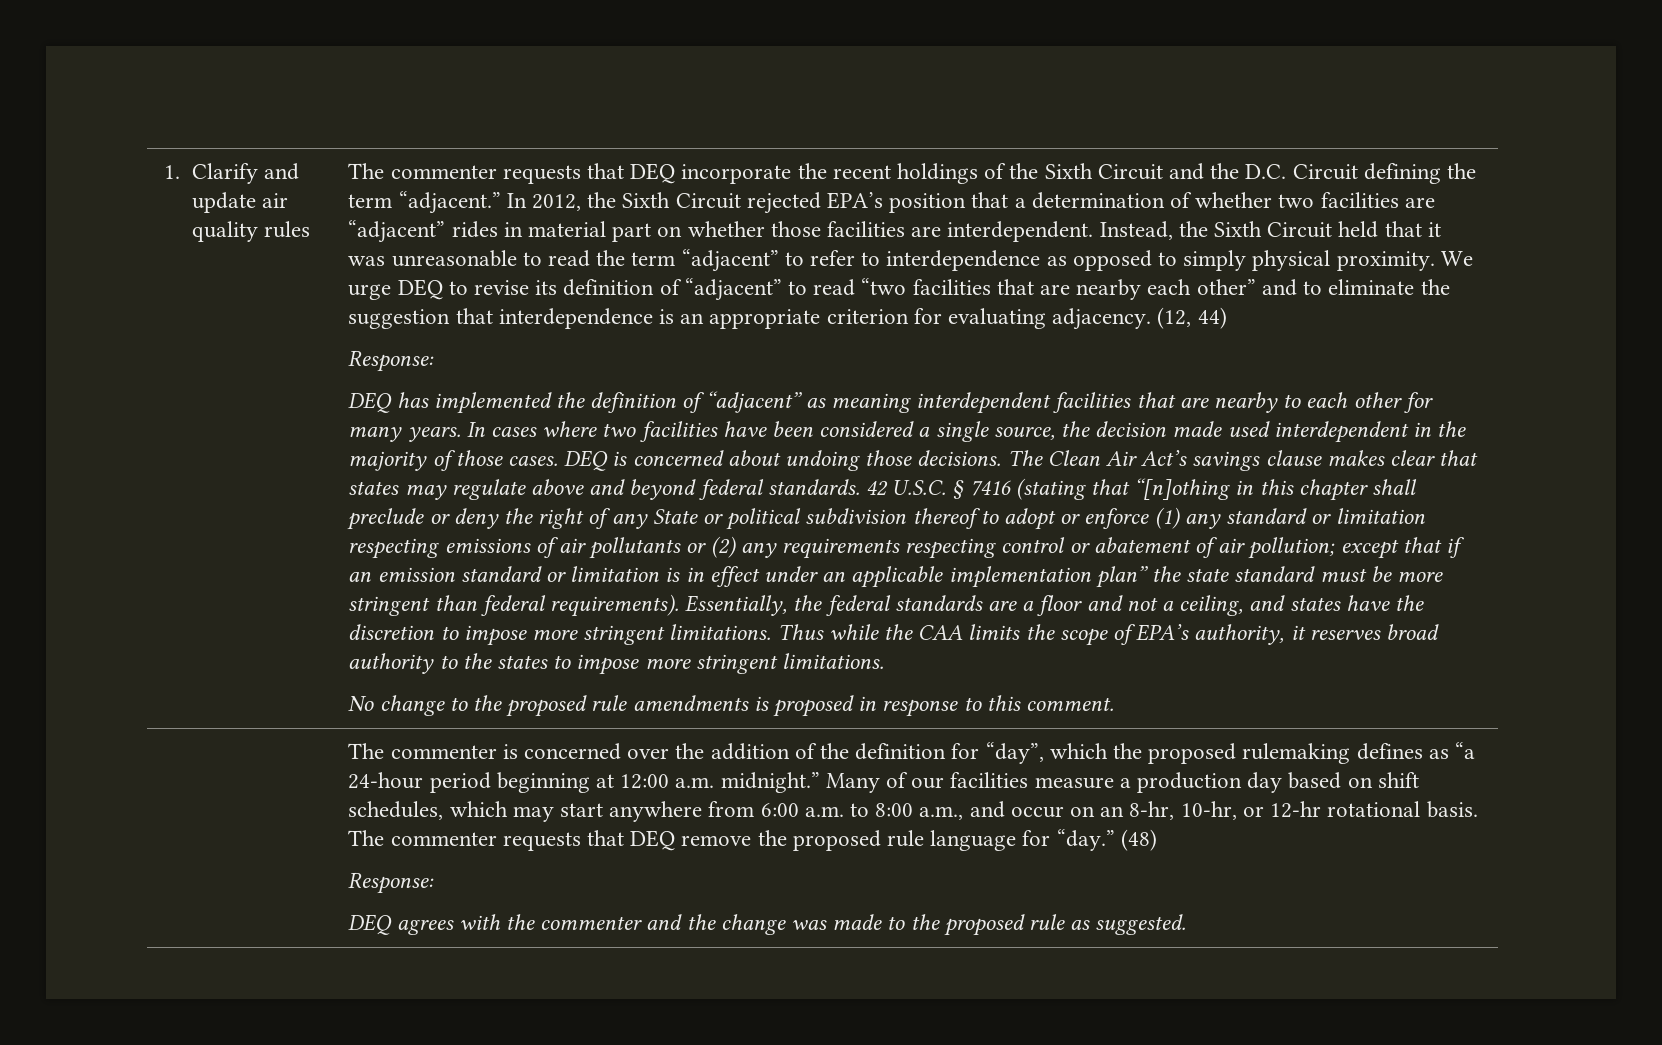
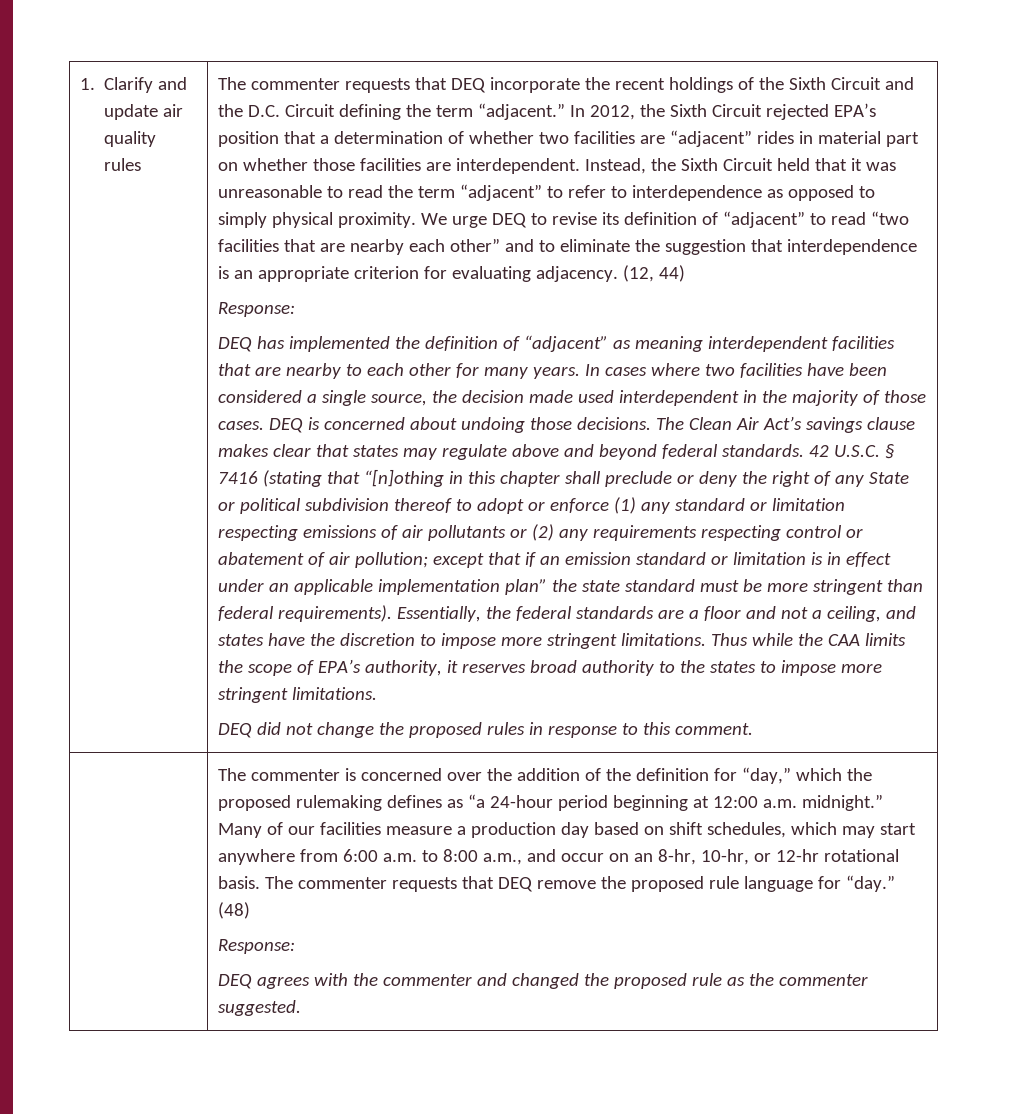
- No change to the proposed rule amendments is proposed in response to this comment.
+ DEQ did not change the proposed rules in response to this comment.
- The commenter is concerned over the addition of the definition for “day”, which the proposed rulemaking defines as “a 24-hour period beginning at 12:00 a.m. midnight.”
+ The commenter is concerned over the addition of the definition for “day,” which the proposed rulemaking defines as “a 24-hour period beginning at 12:00 a.m. midnight.”
- DEQ agrees with the commenter and the change was made to the proposed rule as suggested.
+ DEQ agrees with the commenter and changed the proposed rule as the commenter suggested.

